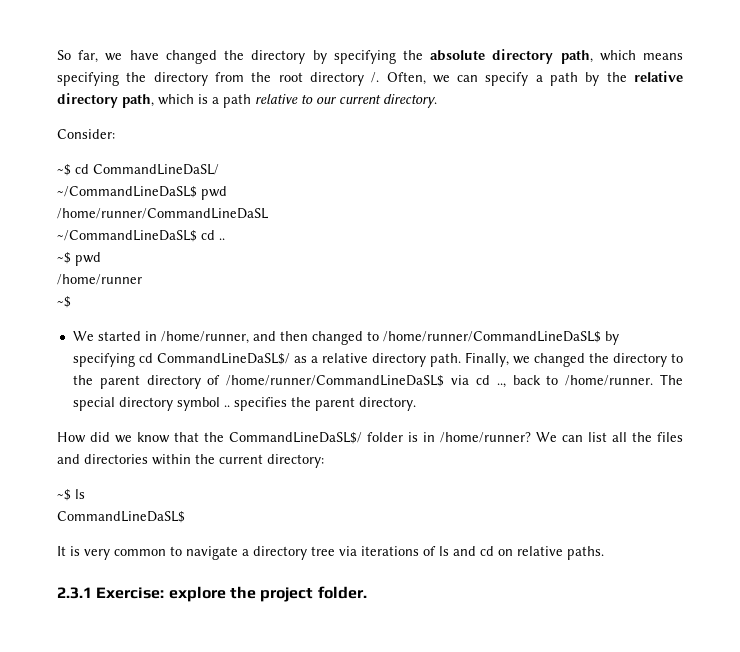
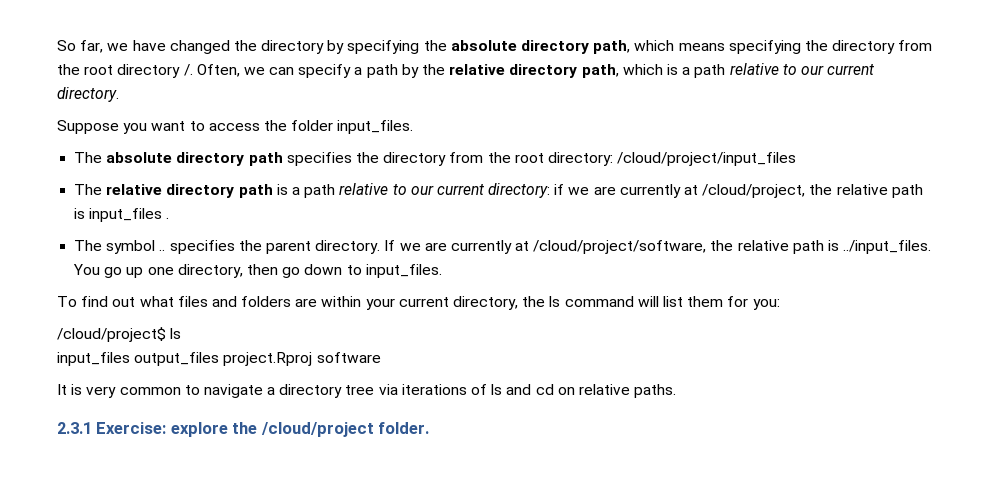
- Consider:
- ~$ cd CommandLineDaSL/
- ~/CommandLineDaSL$ pwd
- /home/runner/CommandLineDaSL
- ~/CommandLineDaSL$ cd ..
- ~$ pwd
- /home/runner
- ~$
- We started in /home/runner, and then changed to /home/runner/CommandLineDaSL$ by specifying cd CommandLineDaSL$/ as a relative directory path. Finally, we changed the directory to the parent directory of /home/runner/CommandLineDaSL$ via cd .., back to /home/runner. The special directory symbol .. specifies the parent directory.
- How did we know that the CommandLineDaSL$/ folder is in /home/runner? We can list all the files and directories within the current directory:
- ~$ ls
- CommandLineDaSL$
+ Suppose you want to access the folder input_files.
+ The absolute directory path specifies the directory from the root directory: /cloud/project/input_files
+ The relative directory path is a path relative to our current directory: if we are currently at /cloud/project, the relative path is input_files .
+ The symbol .. specifies the parent directory. If we are currently at /cloud/project/software, the relative path is ../input_files. You go up one directory, then go down to input_files.
+ To find out what files and folders are within your current directory, the ls command will list them for you:
+ /cloud/project$ ls
+ input_files output_files project.Rproj software
- 2.3.1 Exercise: explore the project folder.
+ 2.3.1 Exercise: explore the /cloud/project folder.

